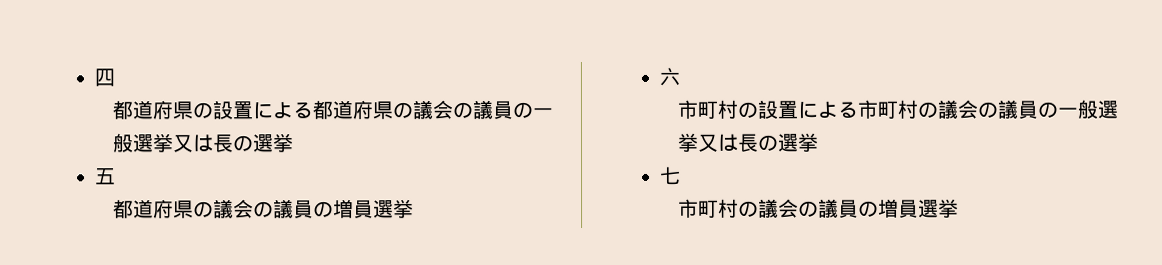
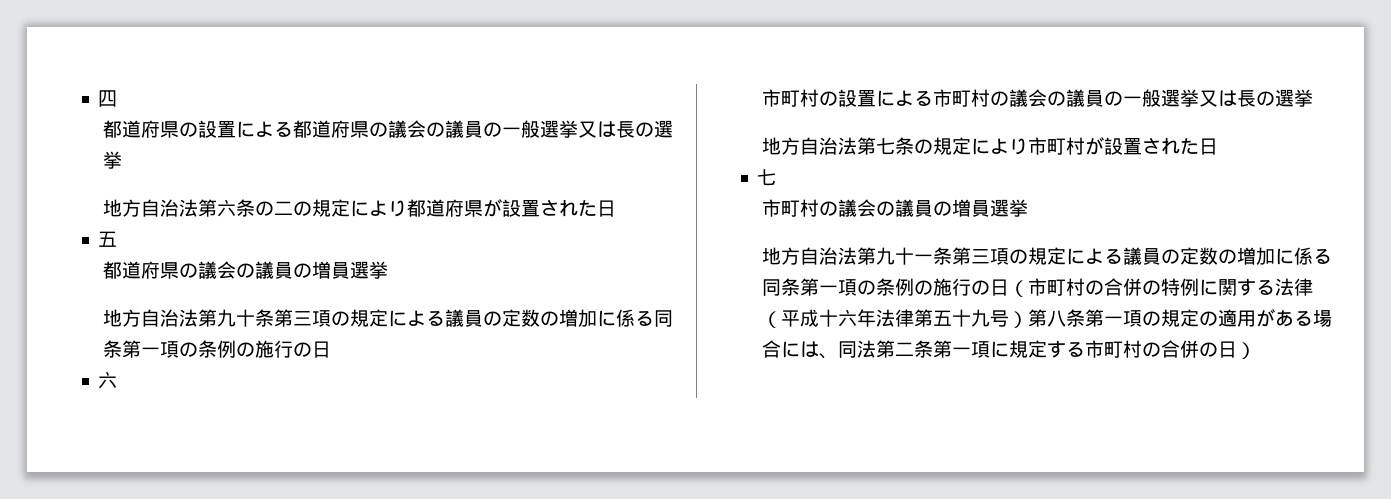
+ 地方自治法第六条の二の規定により都道府県が設置された日
+ 地方自治法第九十条第三項の規定による議員の定数の増加に係る同条第一項の条例の施行の日
+ 地方自治法第七条の規定により市町村が設置された日
+ 地方自治法第九十一条第三項の規定による議員の定数の増加に係る同条第一項の条例の施行の日（市町村の合併の特例に関する法律（平成十六年法律第五十九号）第八条第一項の規定の適用がある場合には、同法第二条第一項に規定する市町村の合併の日）

